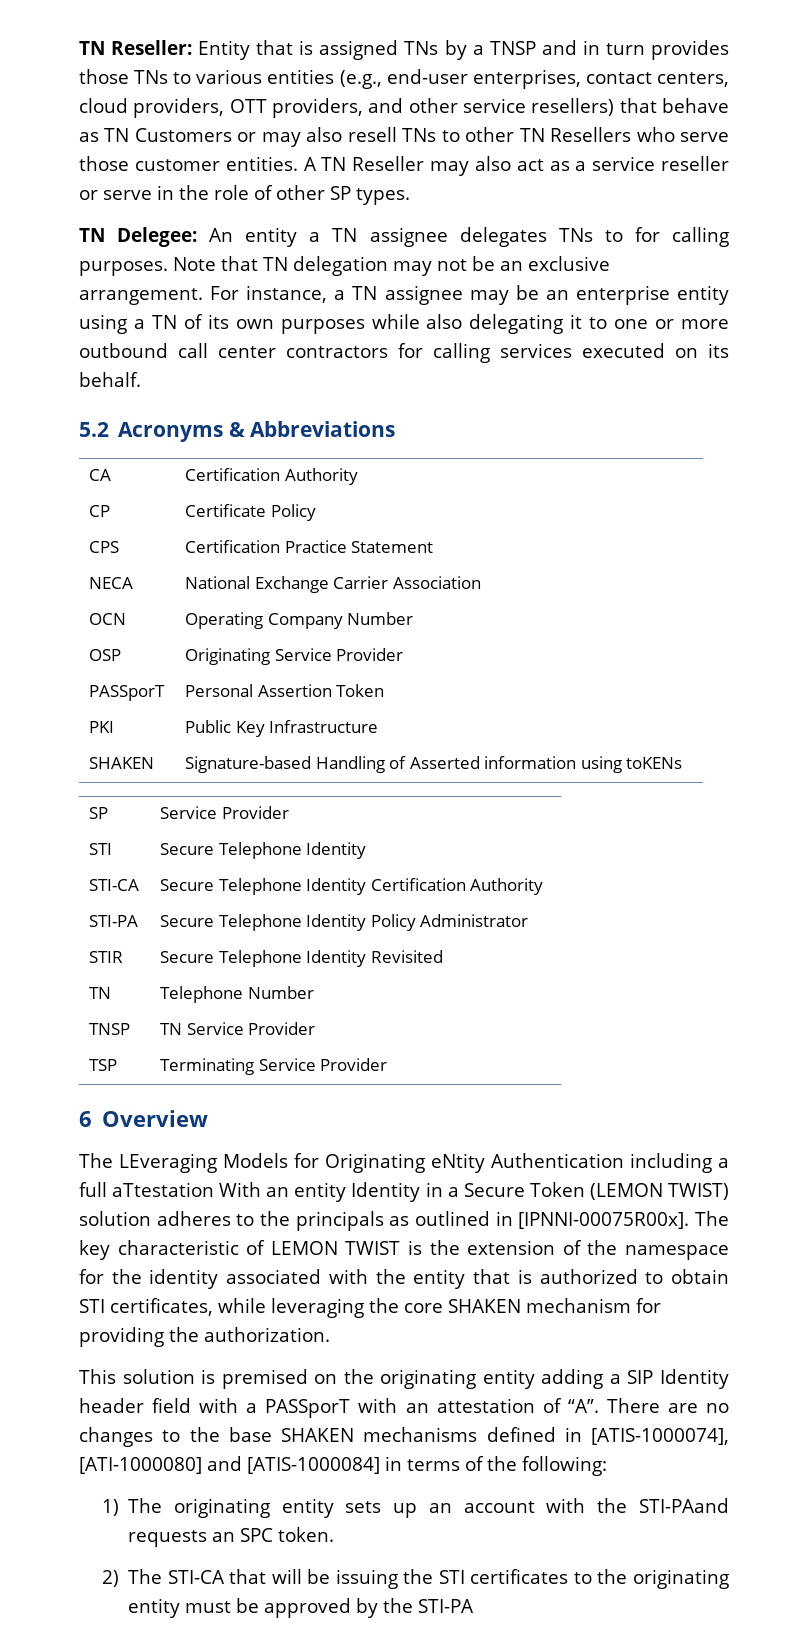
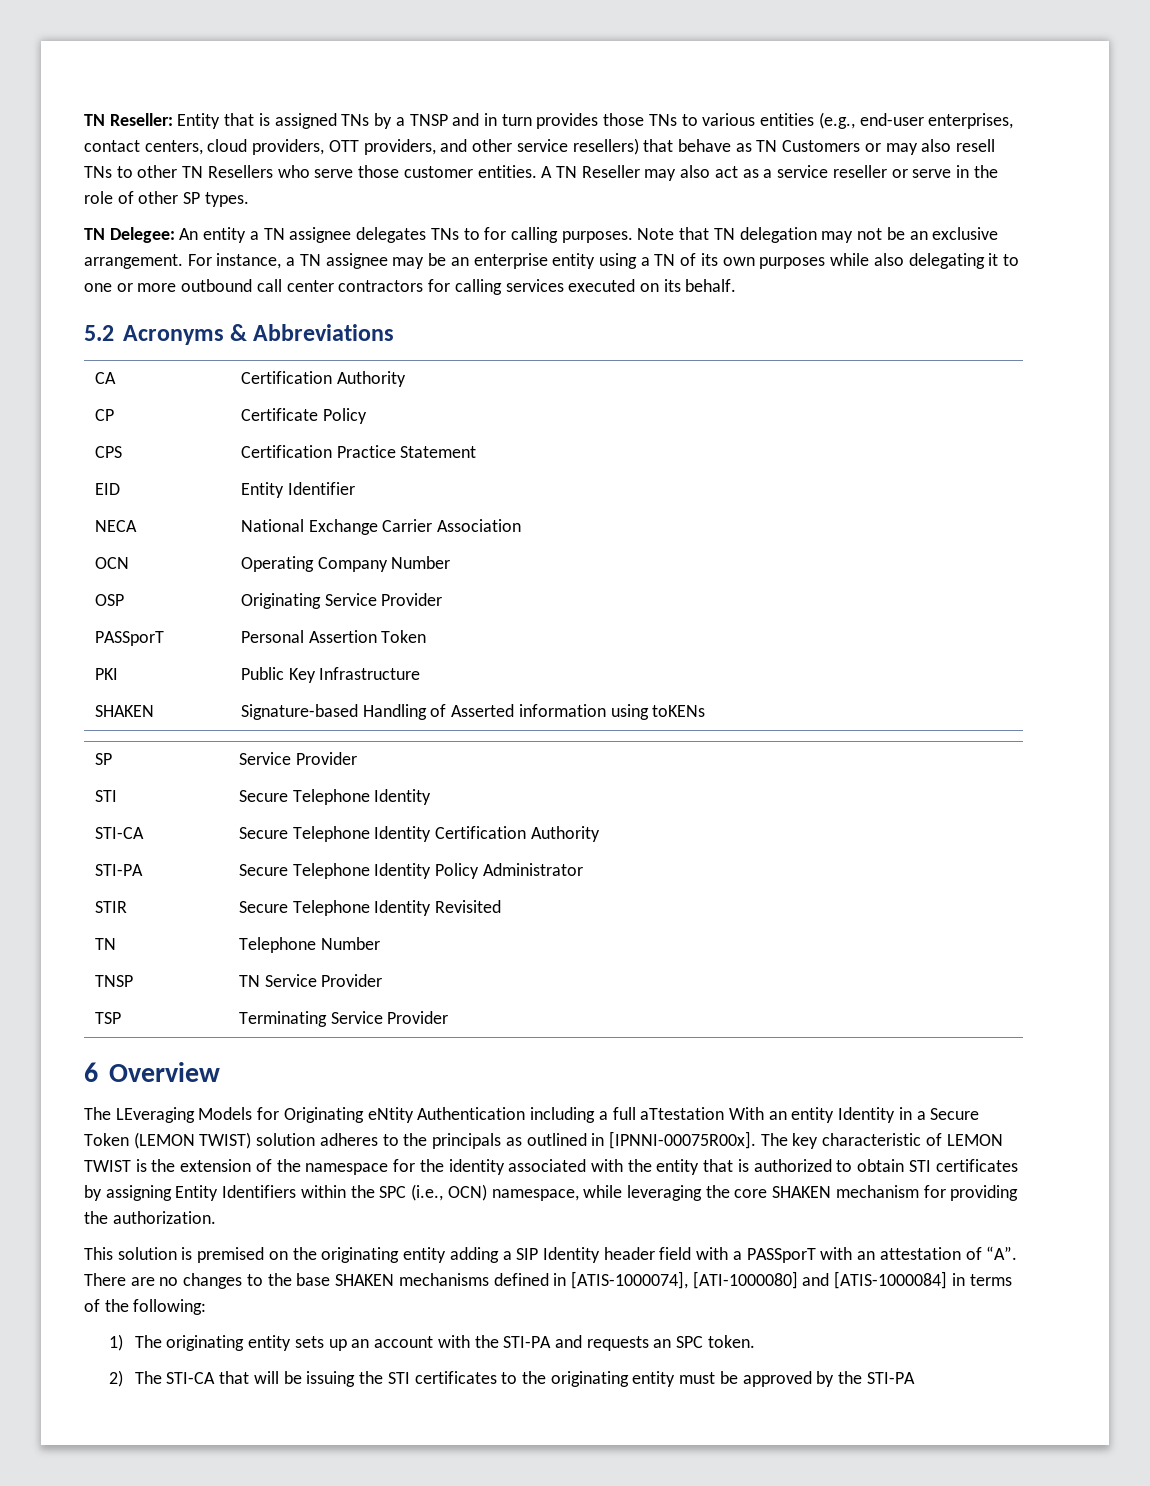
+ EID | Entity Identifier
- The key characteristic of LEMON TWIST is the extension of the namespace for the identity associated with the entity that is authorized to obtain STI certificates, while leveraging the core SHAKEN mechanism for providing the authorization.
+ The key characteristic of LEMON TWIST is the extension of the namespace for the identity associated with the entity that is authorized to obtain STI certificates by assigning Entity Identifiers within the SPC (i.e., OCN) namespace, while leveraging the core SHAKEN mechanism for providing the authorization.
- 1) The originating entity sets up an account with the STI-PAand requests an SPC token.
+ 1) The originating entity sets up an account with the STI-PA and requests an SPC token.

